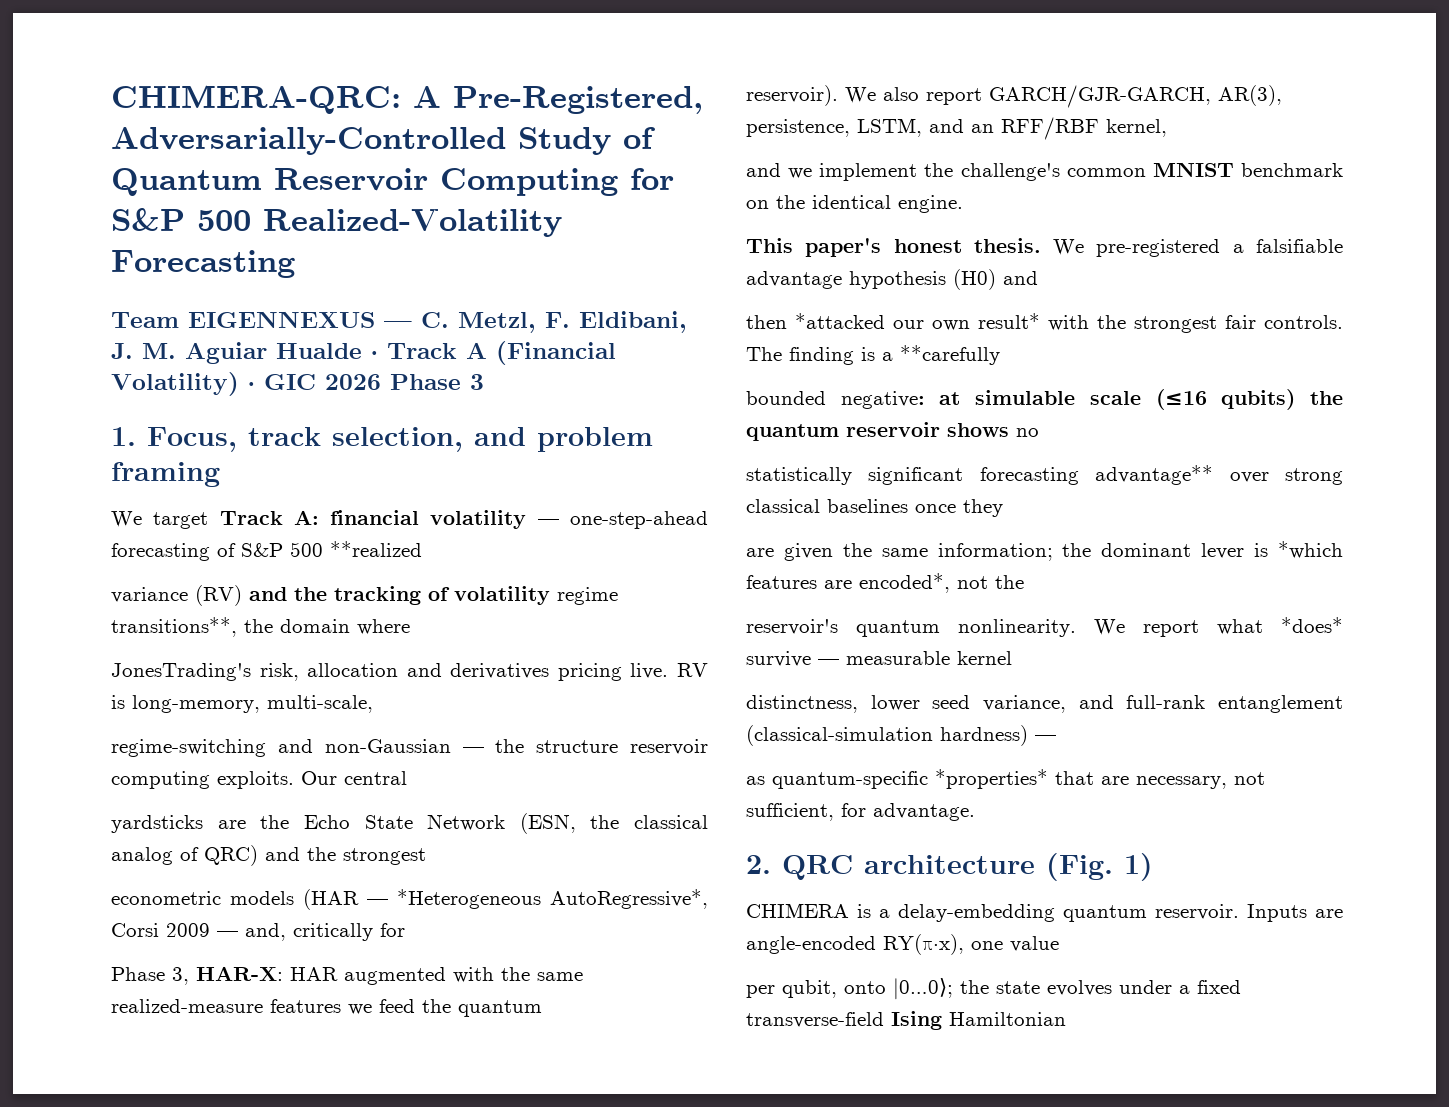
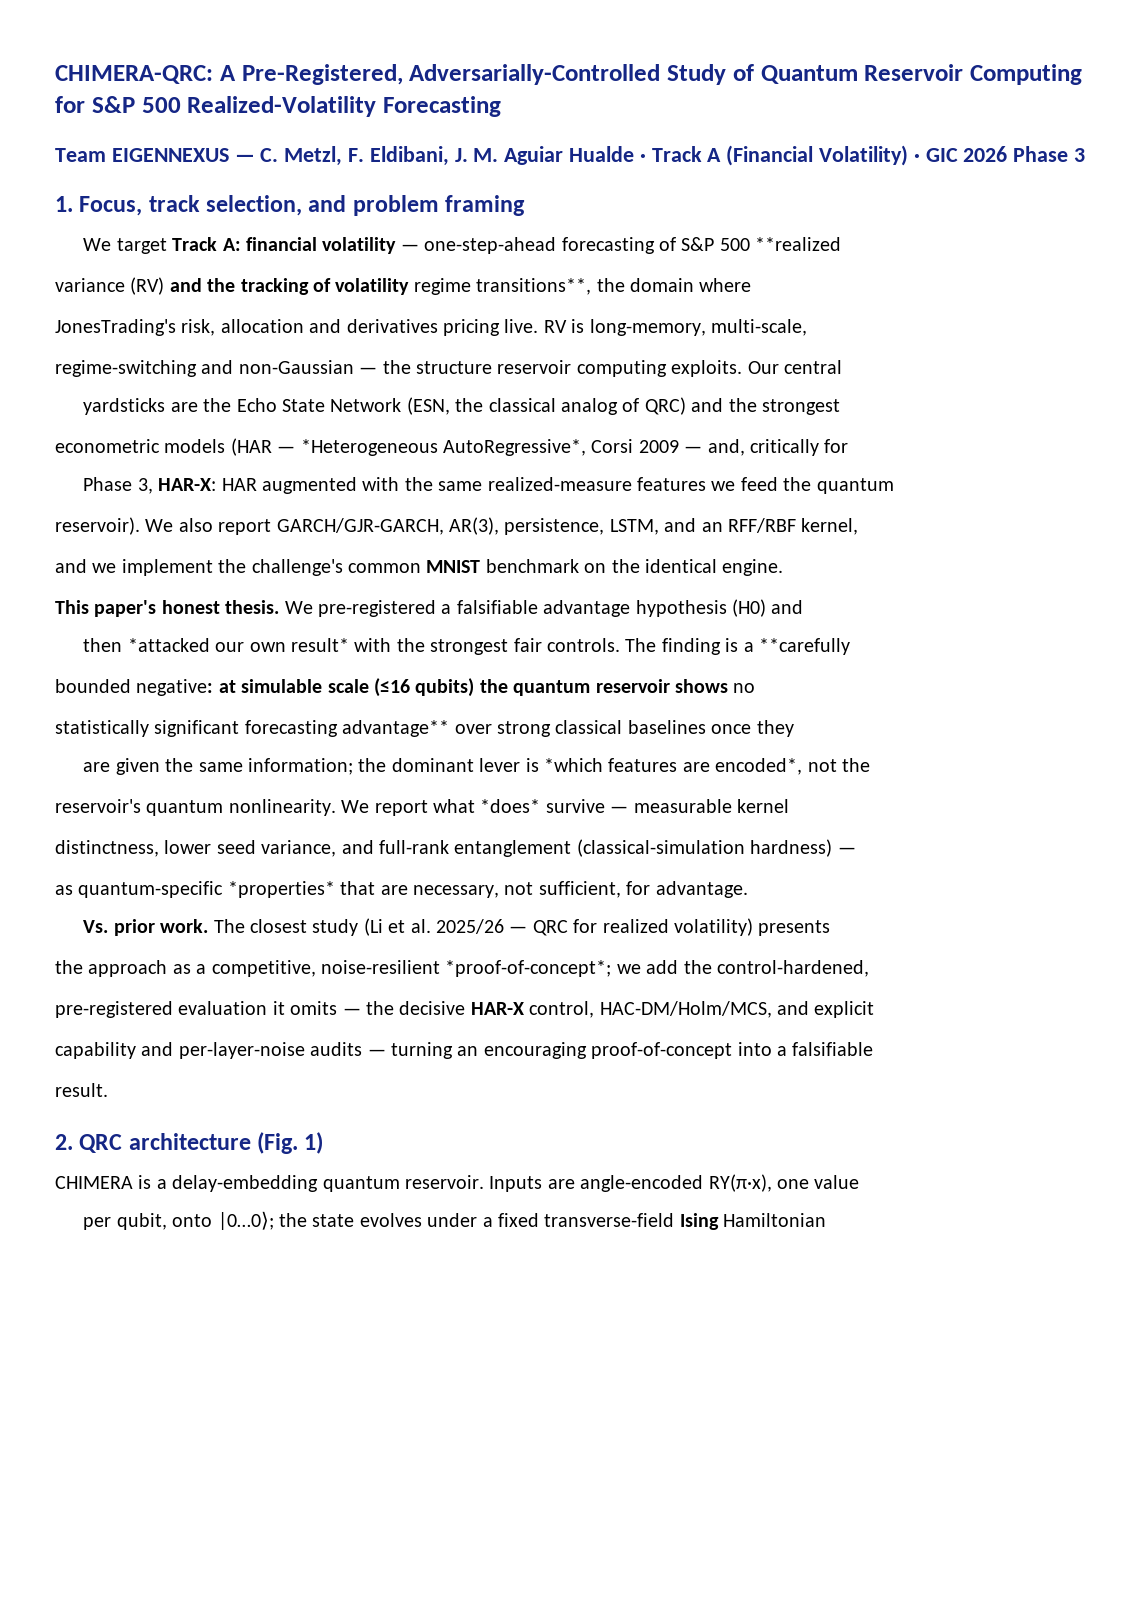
+ Vs. prior work. The closest study (Li et al. 2025/26 — QRC for realized volatility) presents
+ the approach as a competitive, noise-resilient *proof-of-concept*; we add the control-hardened,
+ pre-registered evaluation it omits — the decisive HAR-X control, HAC-DM/Holm/MCS, and explicit
+ capability and per-layer-noise audits — turning an encouraging proof-of-concept into a falsifiable
+ result.

